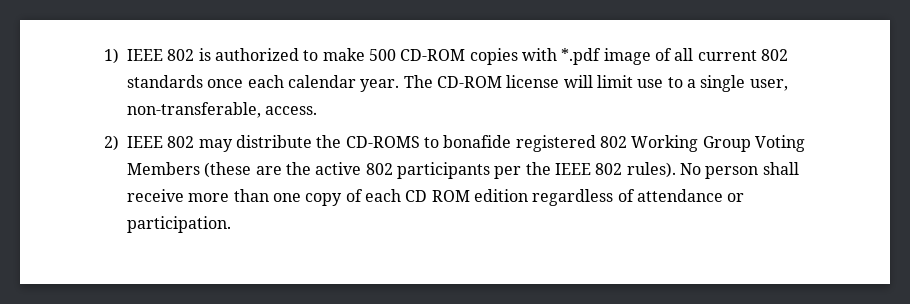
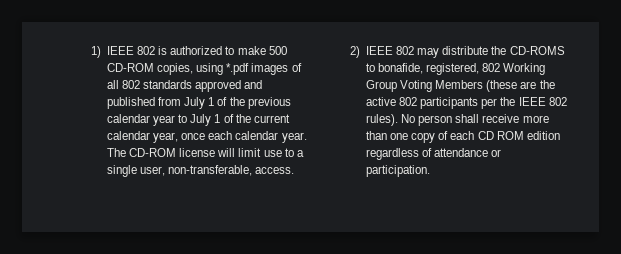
- 1) IEEE 802 is authorized to make 500 CD-ROM copies with *.pdf image of all current 802 standards once each calendar year.
+ 1) IEEE 802 is authorized to make 500 CD-ROM copies, using *.pdf images of all 802 standards approved and published from July 1 of the previous calendar year to July 1 of the current calendar year, once each calendar year.
- 2) IEEE 802 may distribute the CD-ROMS to bonafide registered 802 Working Group Voting Members (these are the active 802 participants per the IEEE 802 rules).
+ 2) IEEE 802 may distribute the CD-ROMS to bonafide, registered, 802 Working Group Voting Members (these are the active 802 participants per the IEEE 802 rules).

